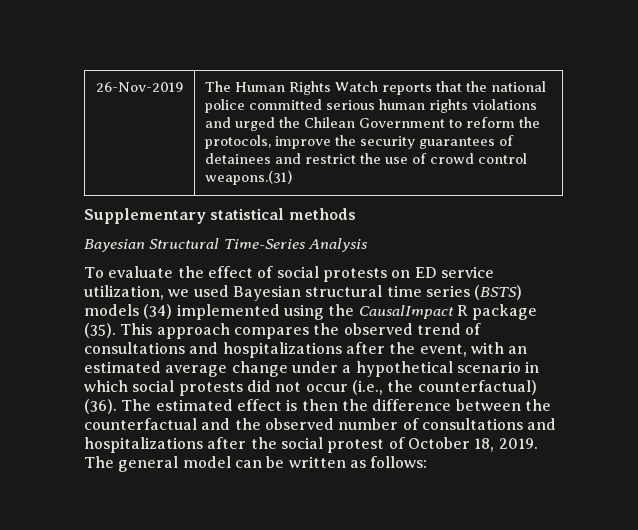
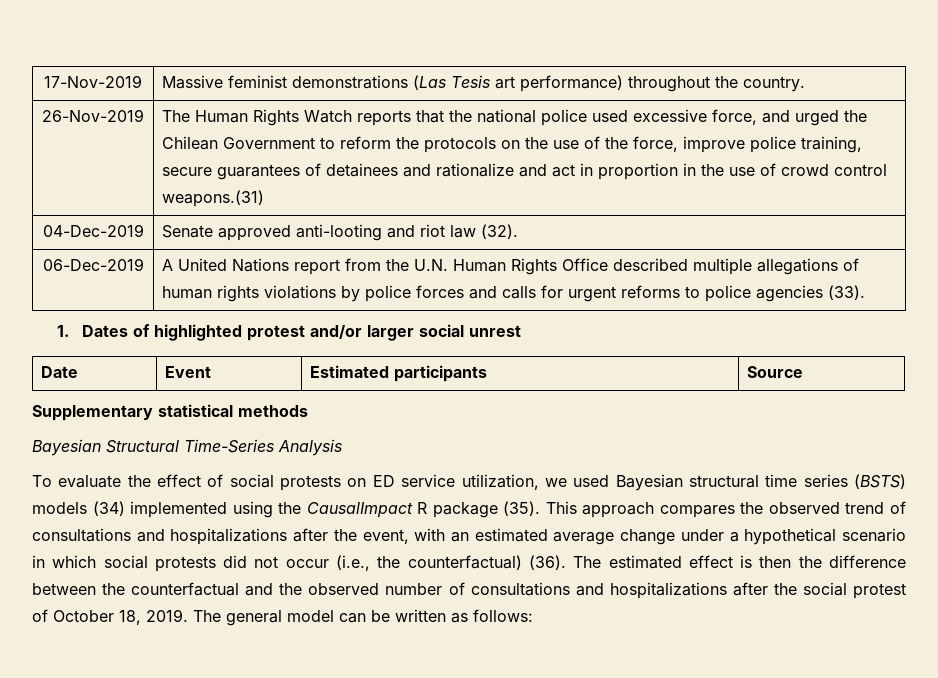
+ 17-Nov-2019 | Massive feminist demonstrations (Las Tesis art performance) throughout the country.
- 26-Nov-2019 | The Human Rights Watch reports that the national police committed serious human rights violations and urged the Chilean Government to reform the protocols, improve the security guarantees of detainees and restrict the use of crowd control weapons.(31)
+ 26-Nov-2019 | The Human Rights Watch reports that the national police used excessive force, and urged the Chilean Government to reform the protocols on the use of the force, improve police training, secure guarantees of detainees and rationalize and act in proportion in the use of crowd control weapons.(31)
+ 04-Dec-2019 | Senate approved anti-looting and riot law (32).
+ 06-Dec-2019 | A United Nations report from the U.N. Human Rights Office described multiple allegations of human rights violations by police forces and calls for urgent reforms to police agencies (33).
+ 1. Dates of highlighted protest and/or larger social unrest
+ Date | Event | Estimated participants | Source

